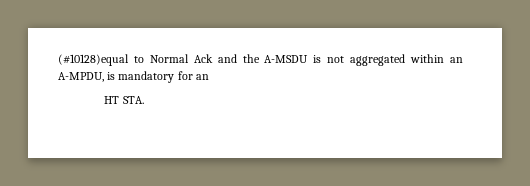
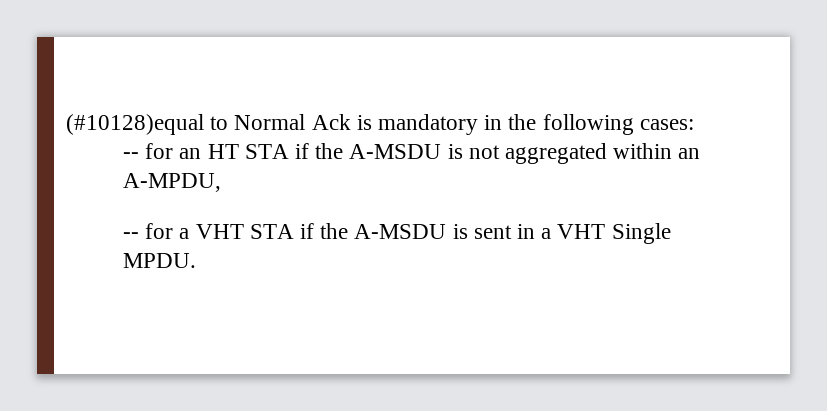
- (#10128)equal to Normal Ack and the A-MSDU is not aggregated within an A-MPDU, is mandatory for an
- HT STA.
+ (#10128)equal to Normal Ack is mandatory in the following cases:
+ -- for an HT STA if the A-MSDU is not aggregated within an A-MPDU,
+ -- for a VHT STA if the A-MSDU is sent in a VHT Single MPDU.

